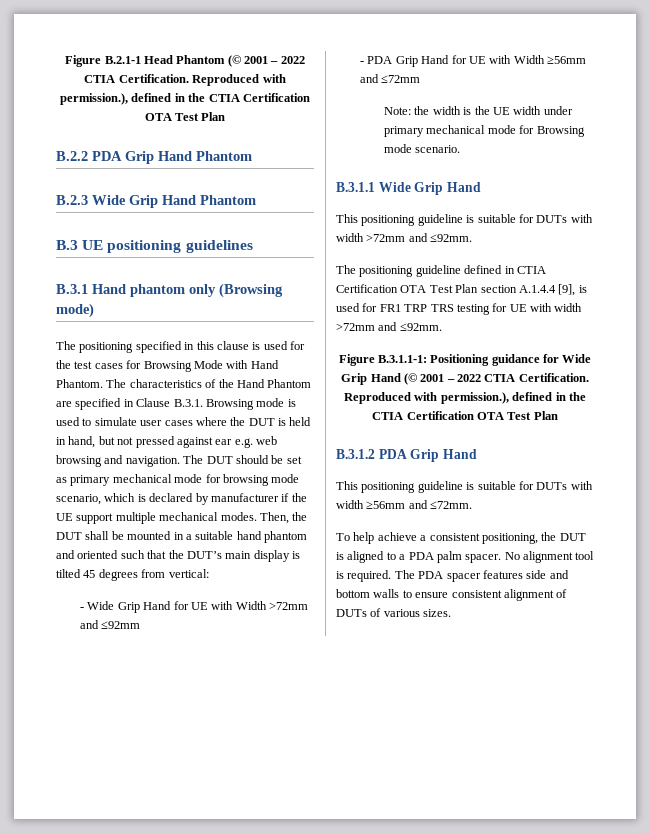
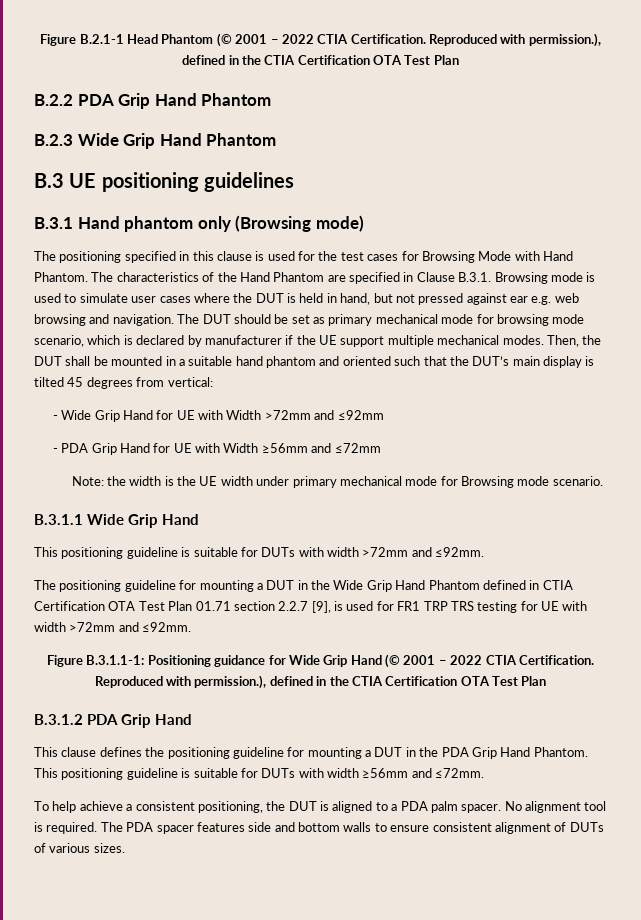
- The positioning guideline defined in CTIA Certification OTA Test Plan section A.1.4.4 [9], is used for FR1 TRP TRS testing for UE with width >72mm and ≤92mm.
+ The positioning guideline for mounting a DUT in the Wide Grip Hand Phantom defined in CTIA Certification OTA Test Plan 01.71 section 2.2.7 [9], is used for FR1 TRP TRS testing for UE with width >72mm and ≤92mm.
- This positioning guideline is suitable for DUTs with width ≥56mm and ≤72mm.
+ This clause defines the positioning guideline for mounting a DUT in the PDA Grip Hand Phantom. This positioning guideline is suitable for DUTs with width ≥56mm and ≤72mm.

